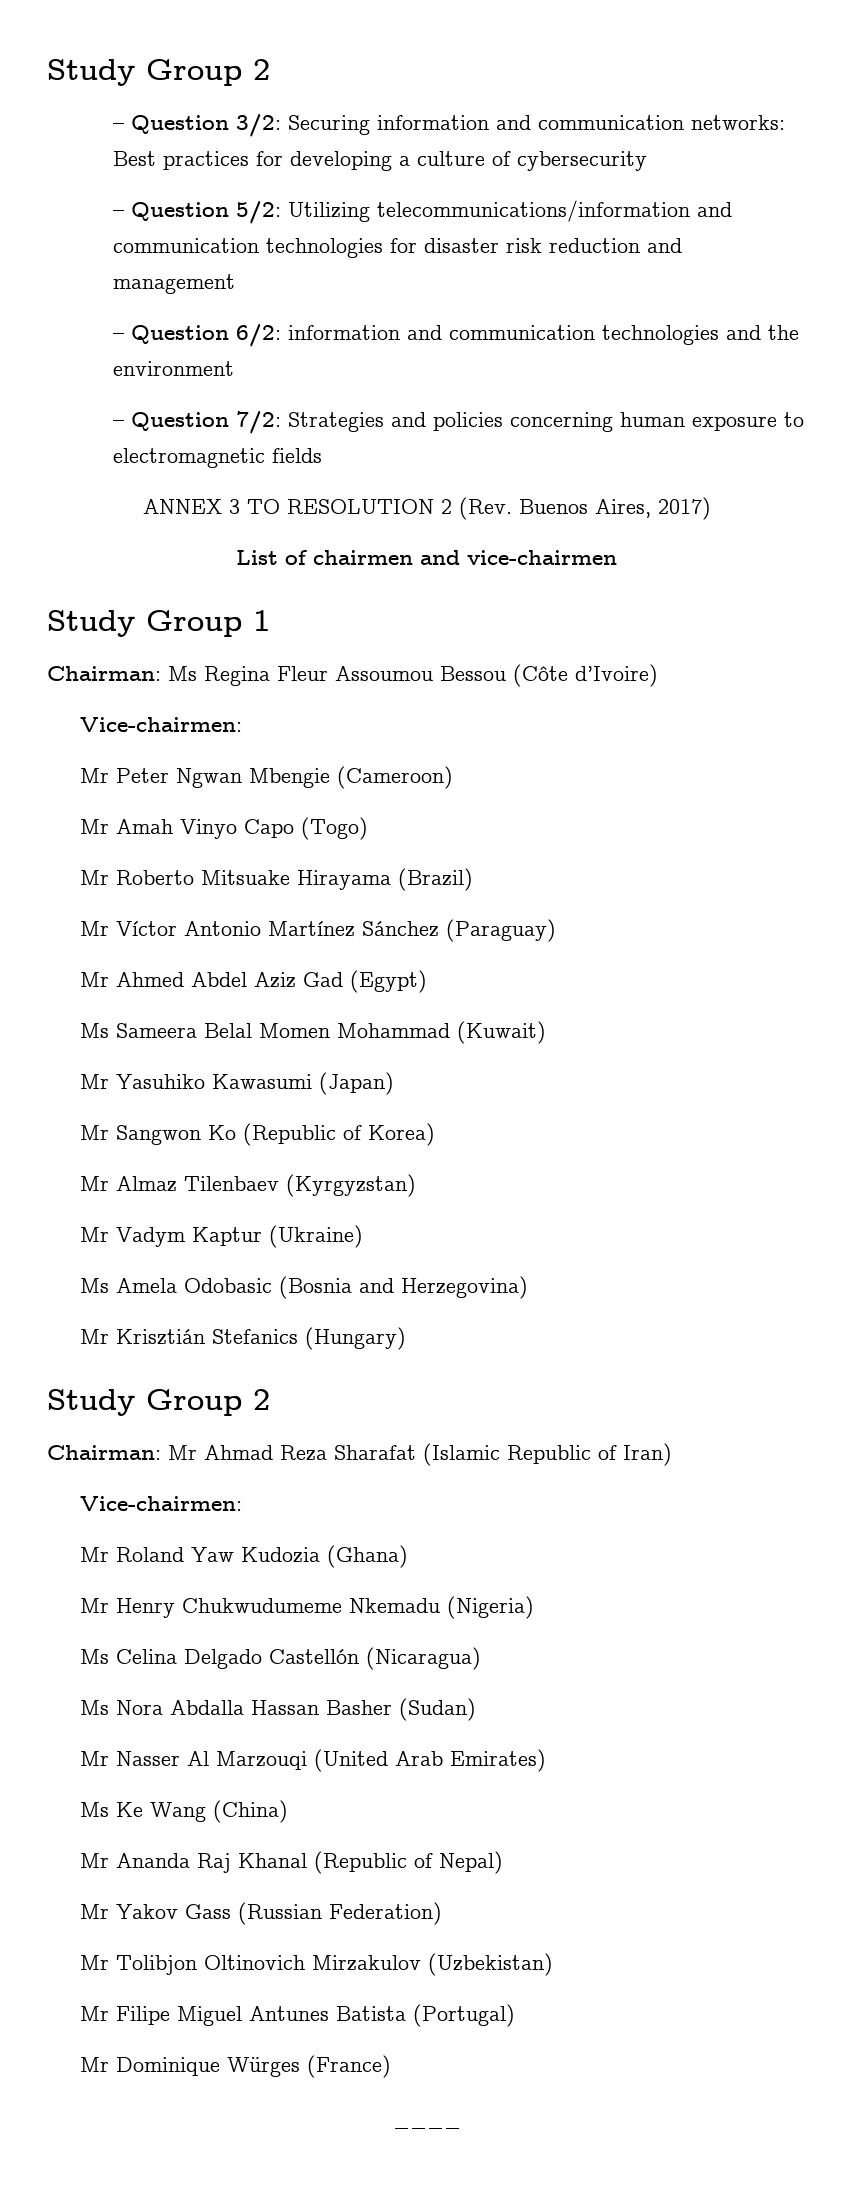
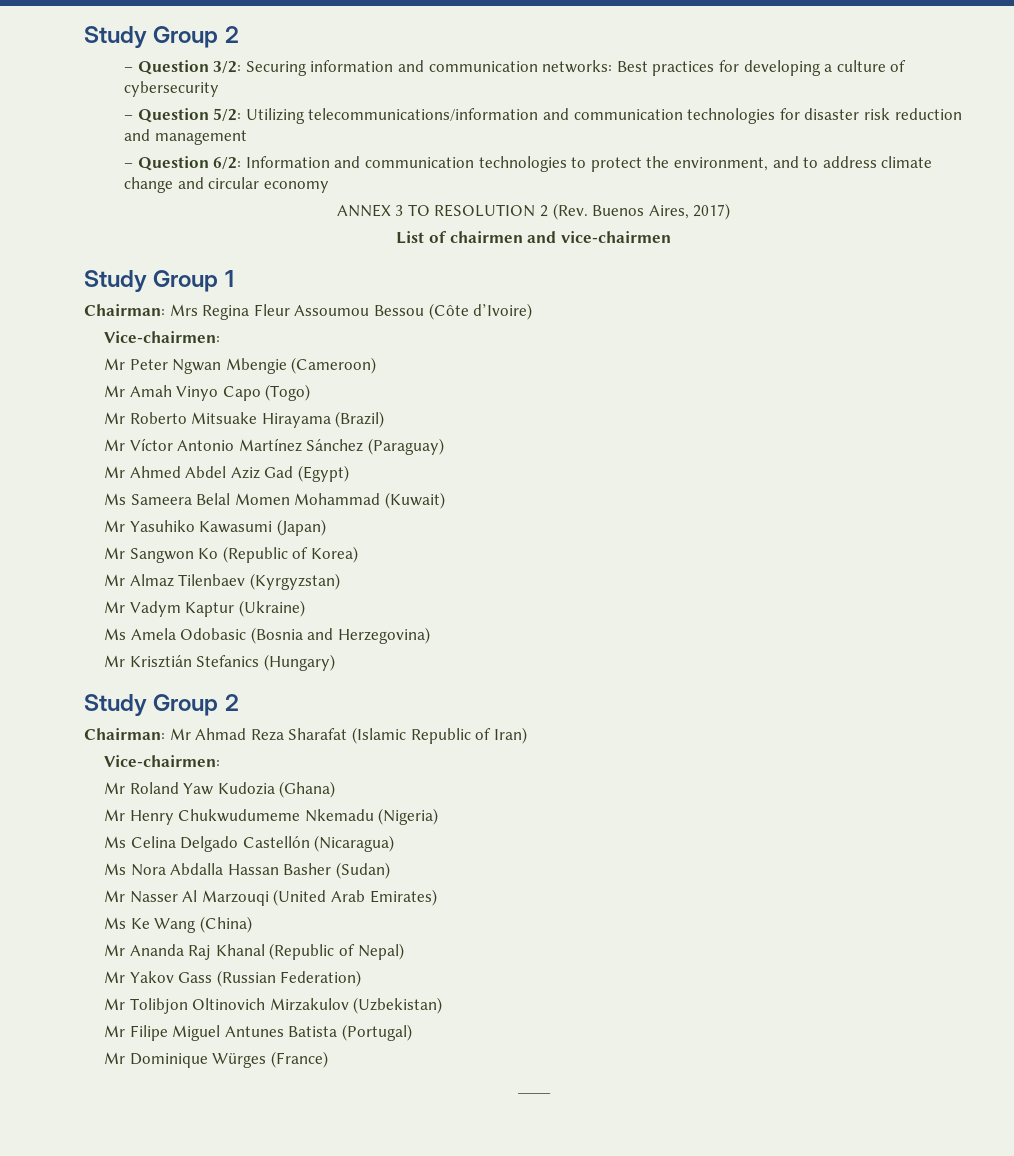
- – Question 6/2: information and communication technologies and the environment
- – Question 7/2: Strategies and policies concerning human exposure to electromagnetic fields
+ – Question 6/2: Information and communication technologies to protect the environment, and to address climate change and circular economy
- Chairman: Ms Regina Fleur Assoumou Bessou (Côte d’Ivoire)
+ Chairman: Mrs Regina Fleur Assoumou Bessou (Côte d’Ivoire)

